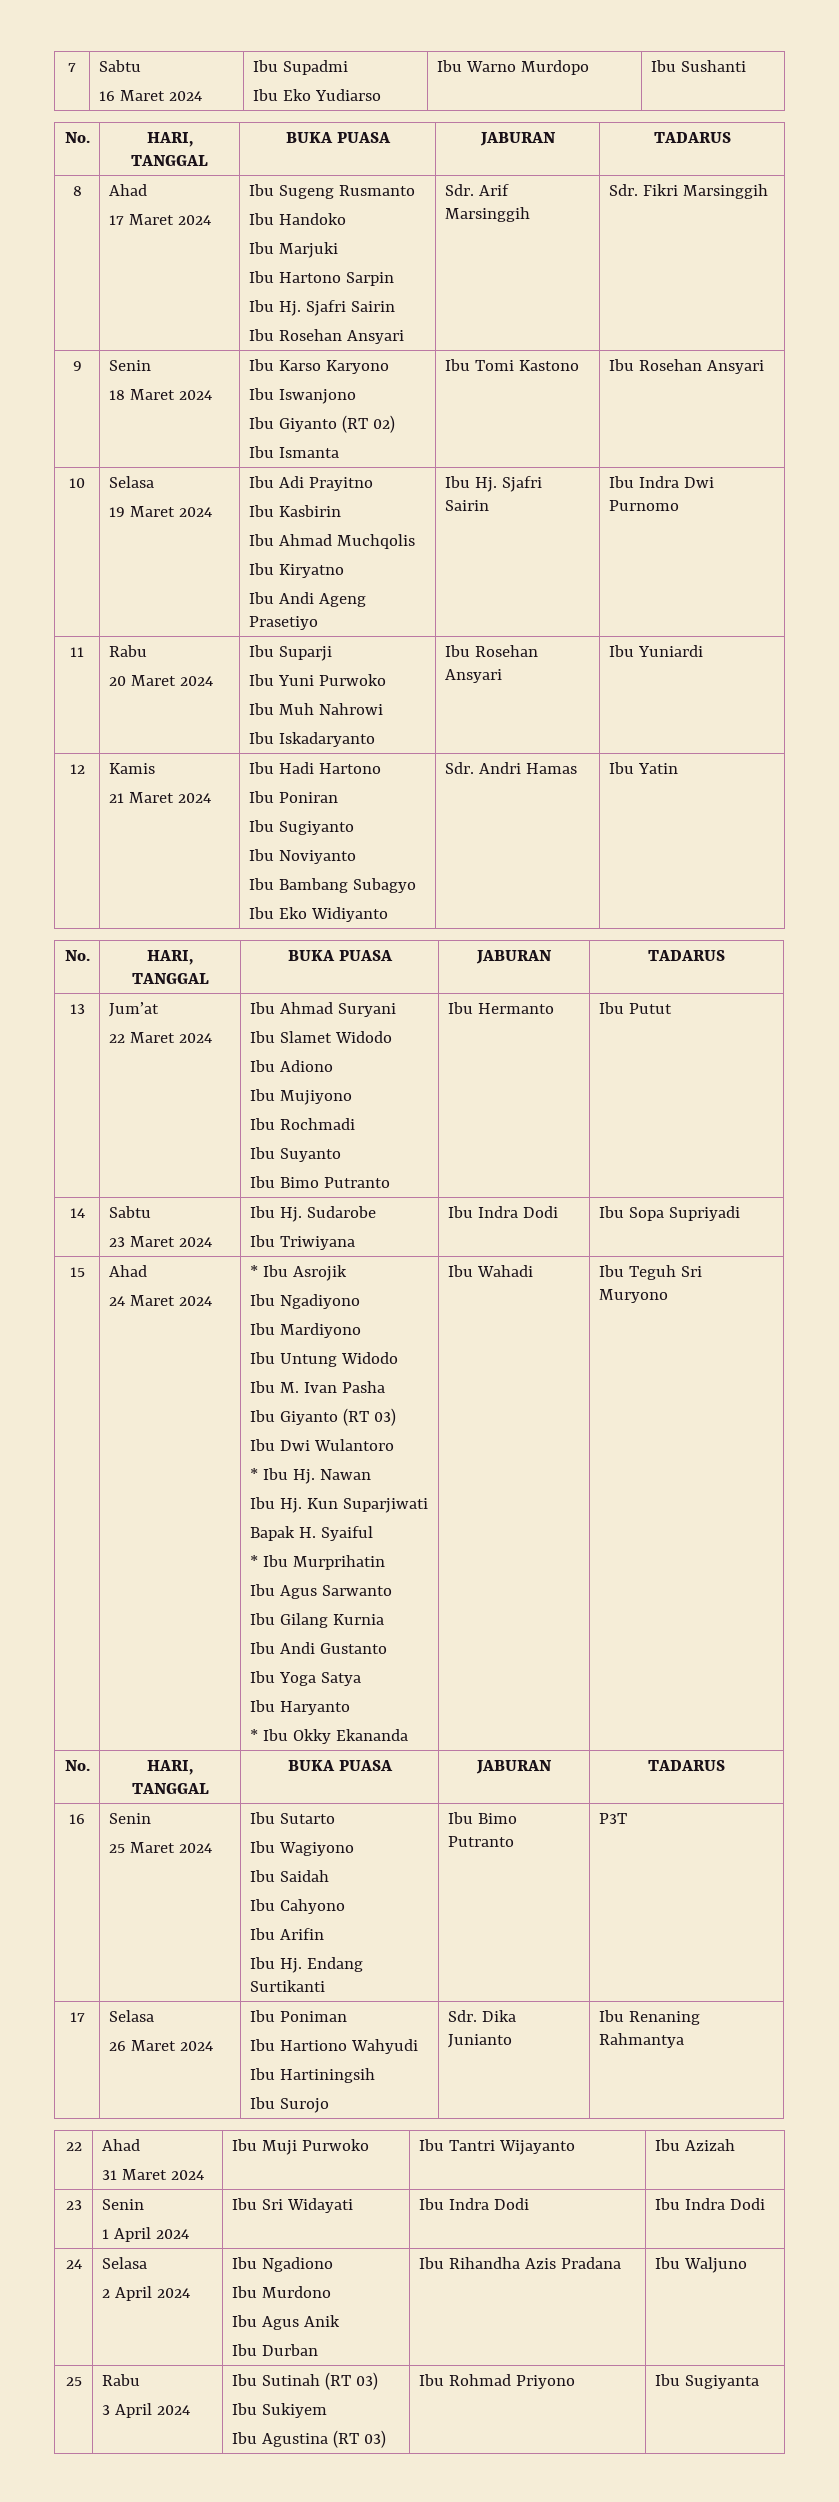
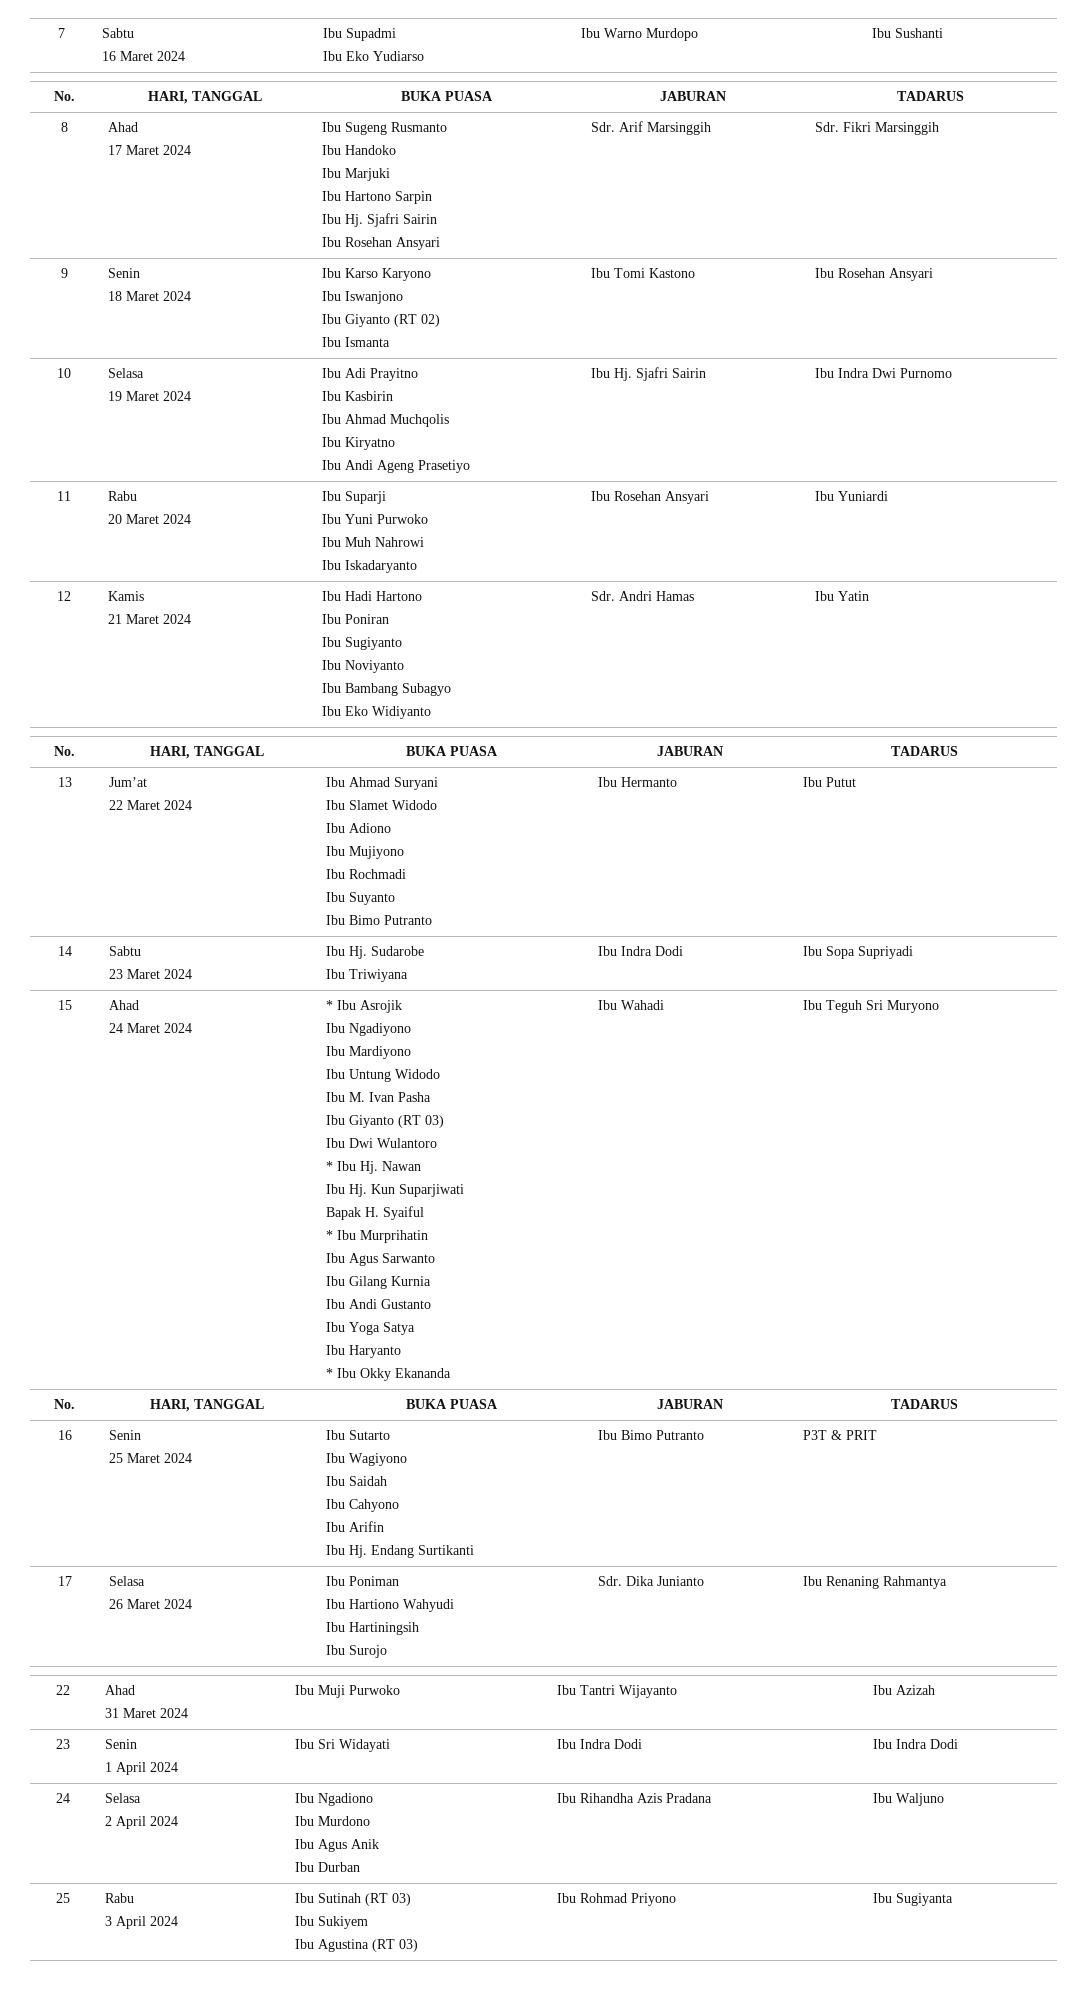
  16 | Senin
  25 Maret 2024 | Ibu Sutarto
  Ibu Wagiyono
  Ibu Saidah
  Ibu Cahyono
  Ibu Arifin
- Ibu Hj. Endang Surtikanti | Ibu Bimo Putranto | P3T
+ Ibu Hj. Endang Surtikanti | Ibu Bimo Putranto | P3T & PRIT

